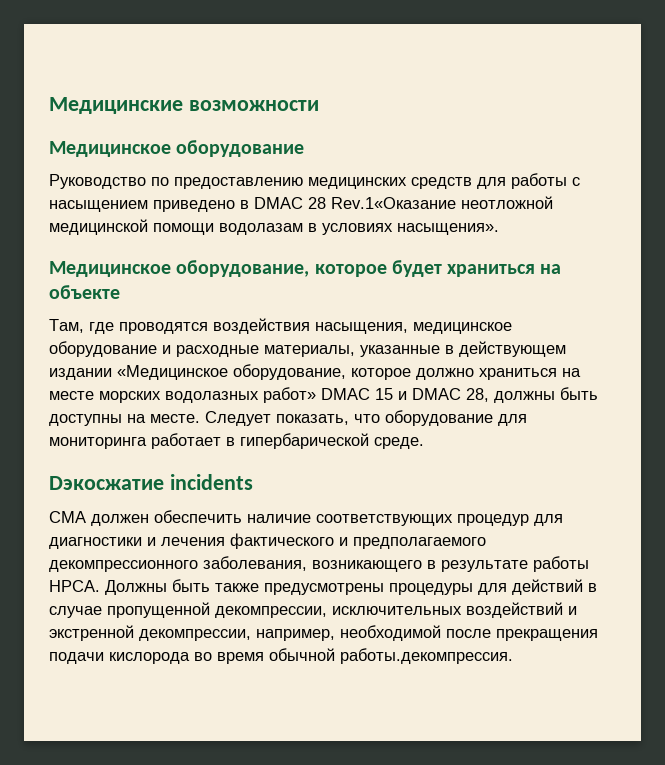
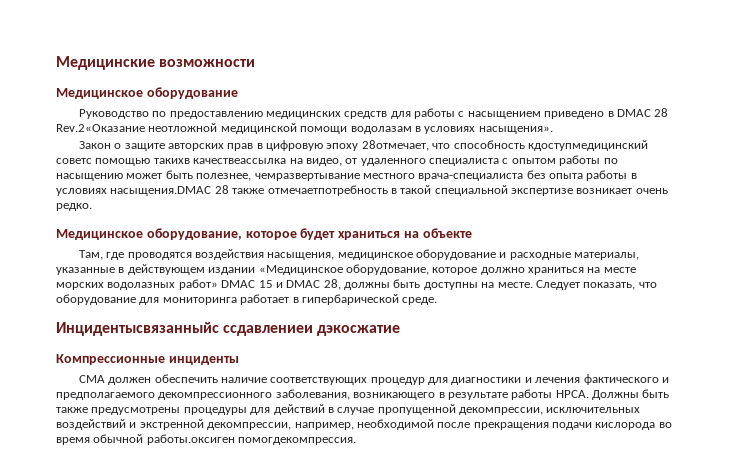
- Руководство по предоставлению медицинских средств для работы с насыщением приведено в DMAC 28 Rev.1«Оказание неотложной медицинской помощи водолазам в условиях насыщения».
+ Руководство по предоставлению медицинских средств для работы с насыщением приведено в DMAC 28 Rev.2«Оказание неотложной медицинской помощи водолазам в условиях насыщения».
+ Закон о защите авторских прав в цифровую эпоху 28отмечает, что способность кдоступмедицинский советс помощью такихв качествеассылка на видео, от удаленного специалиста с опытом работы по насыщению может быть полезнее, чемразвертывание местного врача-специалиста без опыта работы в условиях насыщения.DMAC 28 также отмечаетпотребность в такой специальной экспертизе возникает очень редко.
- Dэкосжатие incidents
+ Инцидентысвязанныйс ссдавлениеи дэкосжатие
+ Компрессионные инциденты
- Должны быть также предусмотрены процедуры для действий в случае пропущенной декомпрессии, исключительных воздействий и экстренной декомпрессии, например, необходимой после прекращения подачи кислорода во время обычной работы.декомпрессия.
+ Должны быть также предусмотрены процедуры для действий в случае пропущенной декомпрессии, исключительных воздействий и экстренной декомпрессии, например, необходимой после прекращения подачи кислорода во время обычной работы.оксиген помогдекомпрессия.

